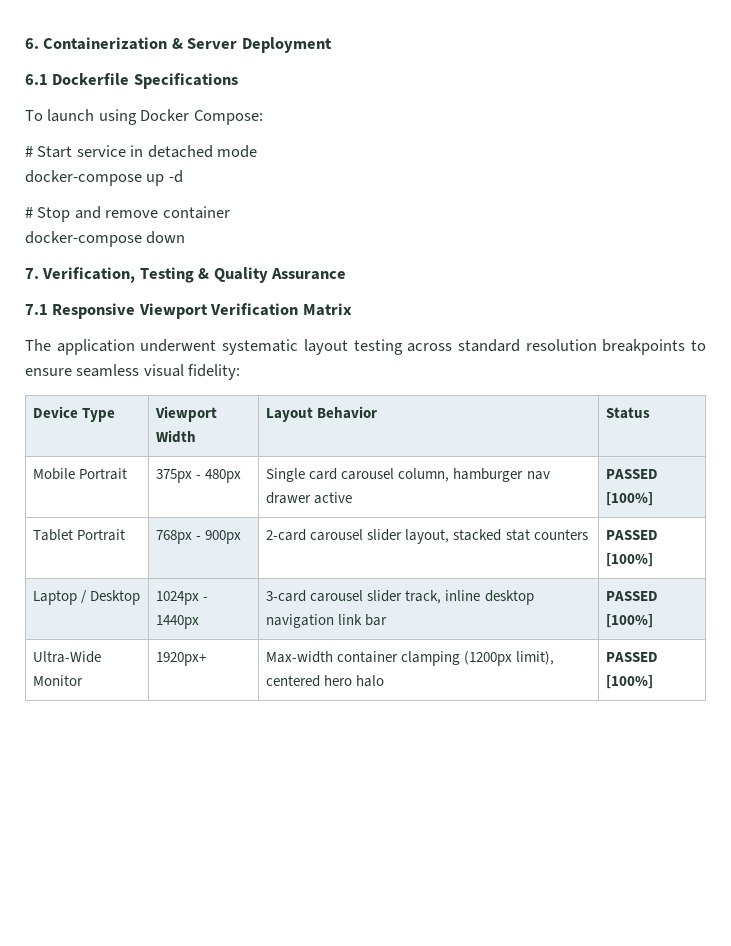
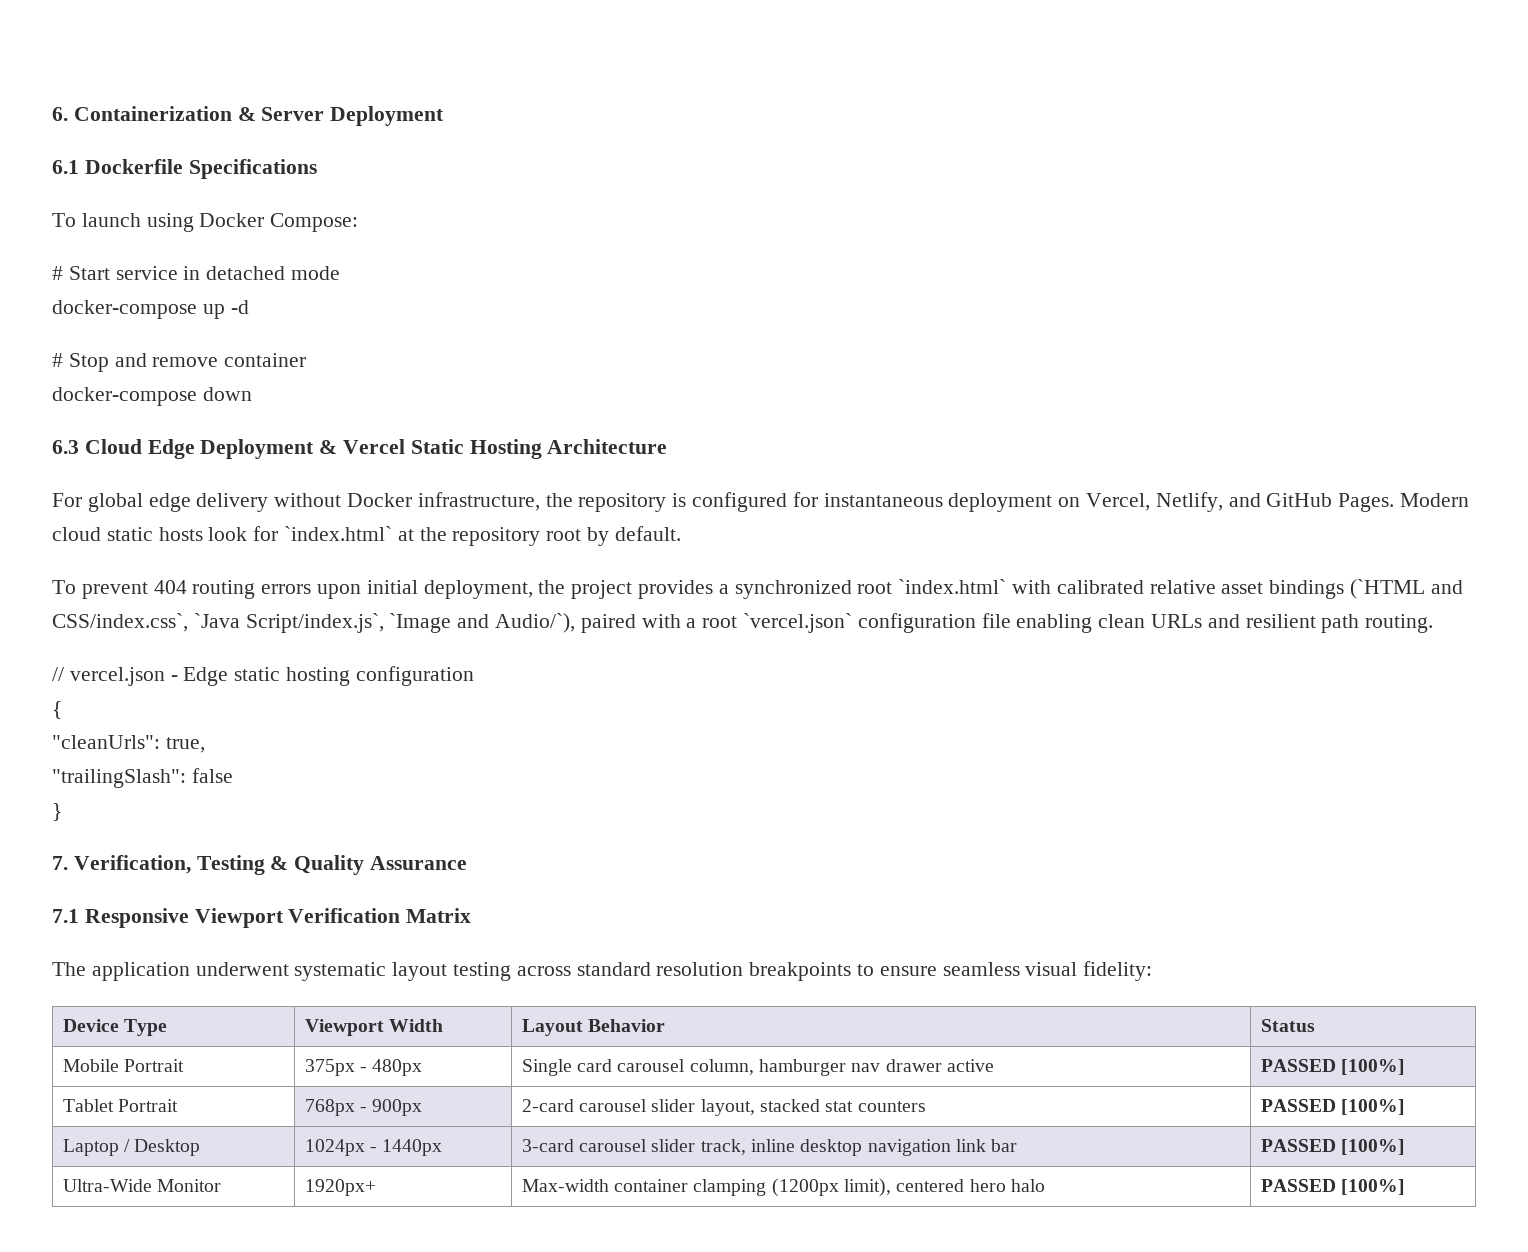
+ 6.3 Cloud Edge Deployment & Vercel Static Hosting Architecture
+ For global edge delivery without Docker infrastructure, the repository is configured for instantaneous deployment on Vercel, Netlify, and GitHub Pages. Modern cloud static hosts look for `index.html` at the repository root by default.
+ To prevent 404 routing errors upon initial deployment, the project provides a synchronized root `index.html` with calibrated relative asset bindings (`HTML and CSS/index.css`, `Java Script/index.js`, `Image and Audio/`), paired with a root `vercel.json` configuration file enabling clean URLs and resilient path routing.
+ // vercel.json - Edge static hosting configuration
+ {
+ "cleanUrls": true,
+ "trailingSlash": false
+ }

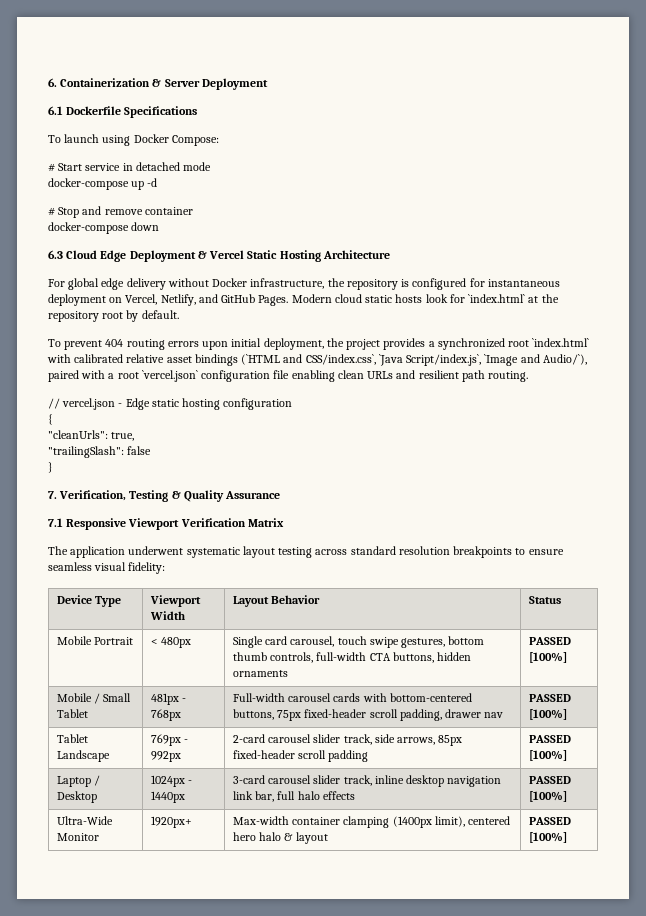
- Mobile Portrait | 375px - 480px | Single card carousel column, hamburger nav drawer active | PASSED [100%]
+ Mobile Portrait | < 480px | Single card carousel, touch swipe gestures, bottom thumb controls, full-width CTA buttons, hidden ornaments | PASSED [100%]
+ Mobile / Small Tablet | 481px - 768px | Full-width carousel cards with bottom-centered buttons, 75px fixed-header scroll padding, drawer nav | PASSED [100%]
- Tablet Portrait | 768px - 900px | 2-card carousel slider layout, stacked stat counters | PASSED [100%]
+ Tablet Landscape | 769px - 992px | 2-card carousel slider track, side arrows, 85px fixed-header scroll padding | PASSED [100%]
- Laptop / Desktop | 1024px - 1440px | 3-card carousel slider track, inline desktop navigation link bar | PASSED [100%]
+ Laptop / Desktop | 1024px - 1440px | 3-card carousel slider track, inline desktop navigation link bar, full halo effects | PASSED [100%]
- Ultra-Wide Monitor | 1920px+ | Max-width container clamping (1200px limit), centered hero halo | PASSED [100%]
+ Ultra-Wide Monitor | 1920px+ | Max-width container clamping (1400px limit), centered hero halo & layout | PASSED [100%]

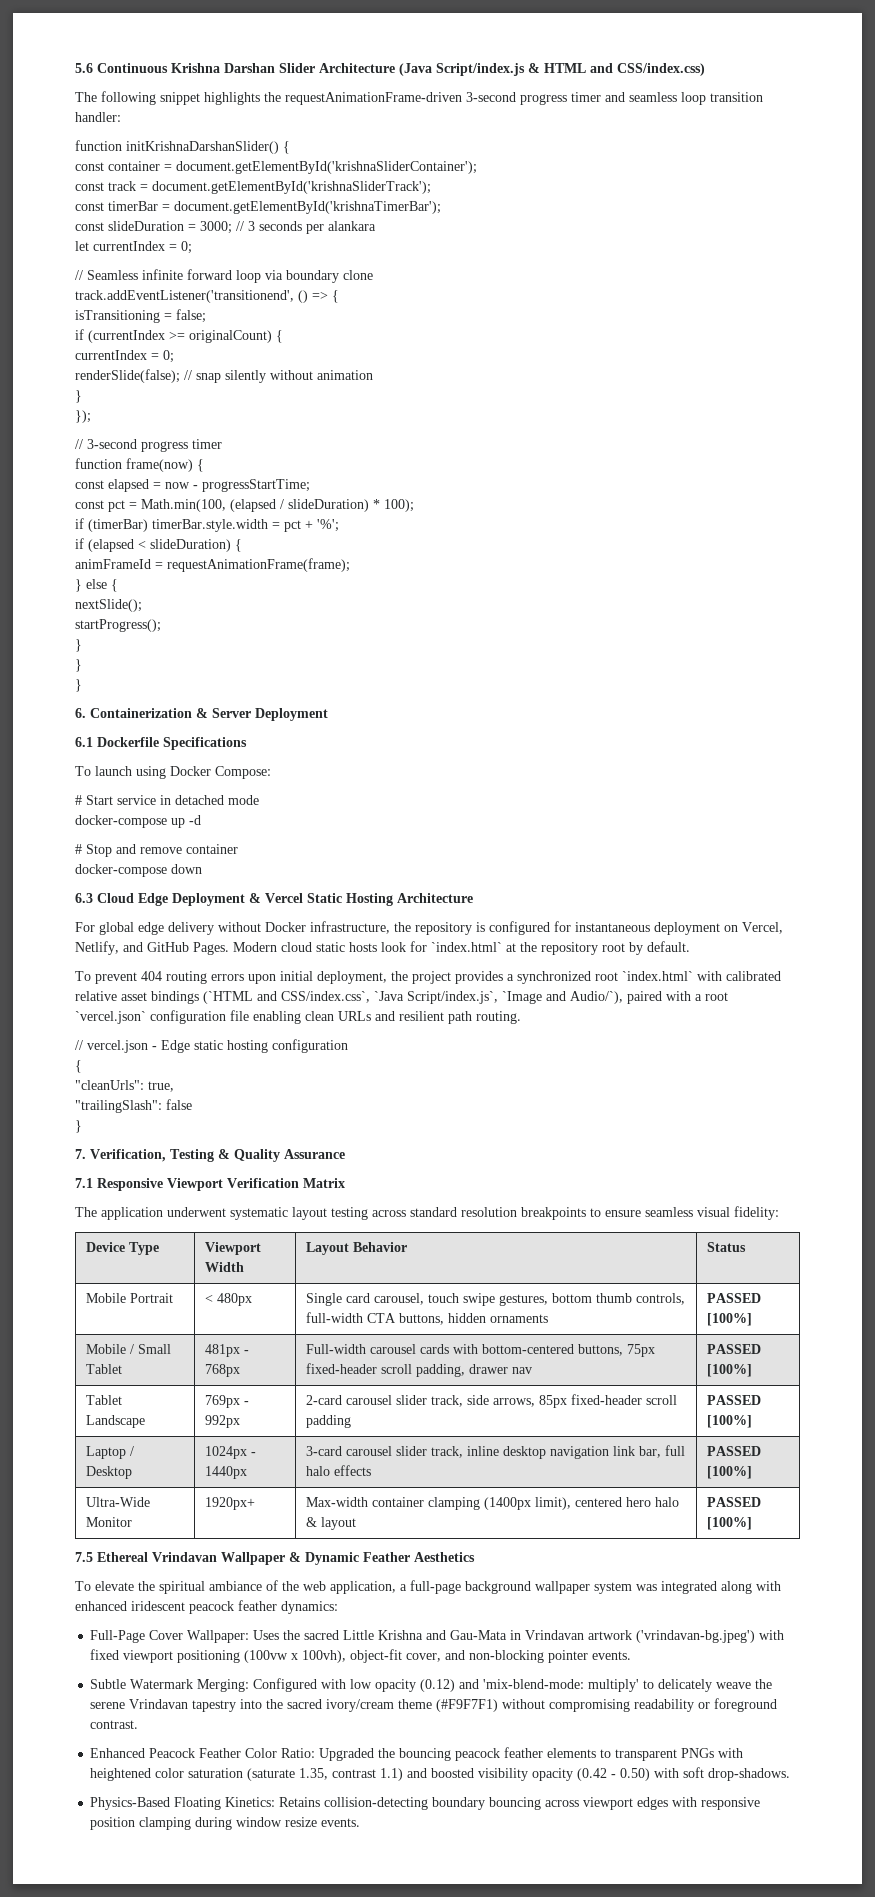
+ 5.6 Continuous Krishna Darshan Slider Architecture (Java Script/index.js & HTML and CSS/index.css)
+ The following snippet highlights the requestAnimationFrame-driven 3-second progress timer and seamless loop transition handler:
+ function initKrishnaDarshanSlider() {
+ const container = document.getElementById('krishnaSliderContainer');
+ const track = document.getElementById('krishnaSliderTrack');
+ const timerBar = document.getElementById('krishnaTimerBar');
+ const slideDuration = 3000; // 3 seconds per alankara
+ let currentIndex = 0;
+ // Seamless infinite forward loop via boundary clone
+ track.addEventListener('transitionend', () => {
+ isTransitioning = false;
+ if (currentIndex >= originalCount) {
+ currentIndex = 0;
+ renderSlide(false); // snap silently without animation
+ }
+ });
+ // 3-second progress timer
+ function frame(now) {
+ const elapsed = now - progressStartTime;
+ const pct = Math.min(100, (elapsed / slideDuration) * 100);
+ if (timerBar) timerBar.style.width = pct + '%';
+ if (elapsed < slideDuration) {
+ animFrameId = requestAnimationFrame(frame);
+ } else {
+ nextSlide();
+ startProgress();
+ }
+ }
+ }
+ 7.5 Ethereal Vrindavan Wallpaper & Dynamic Feather Aesthetics
+ To elevate the spiritual ambiance of the web application, a full-page background wallpaper system was integrated along with enhanced iridescent peacock feather dynamics:
+ Full-Page Cover Wallpaper: Uses the sacred Little Krishna and Gau-Mata in Vrindavan artwork ('vrindavan-bg.jpeg') with fixed viewport positioning (100vw x 100vh), object-fit cover, and non-blocking pointer events.
+ Subtle Watermark Merging: Configured with low opacity (0.12) and 'mix-blend-mode: multiply' to delicately weave the serene Vrindavan tapestry into the sacred ivory/cream theme (#F9F7F1) without compromising readability or foreground contrast.
+ Enhanced Peacock Feather Color Ratio: Upgraded the bouncing peacock feather elements to transparent PNGs with heightened color saturation (saturate 1.35, contrast 1.1) and boosted visibility opacity (0.42 - 0.50) with soft drop-shadows.
+ Physics-Based Floating Kinetics: Retains collision-detecting boundary bouncing across viewport edges with responsive position clamping during window resize events.

